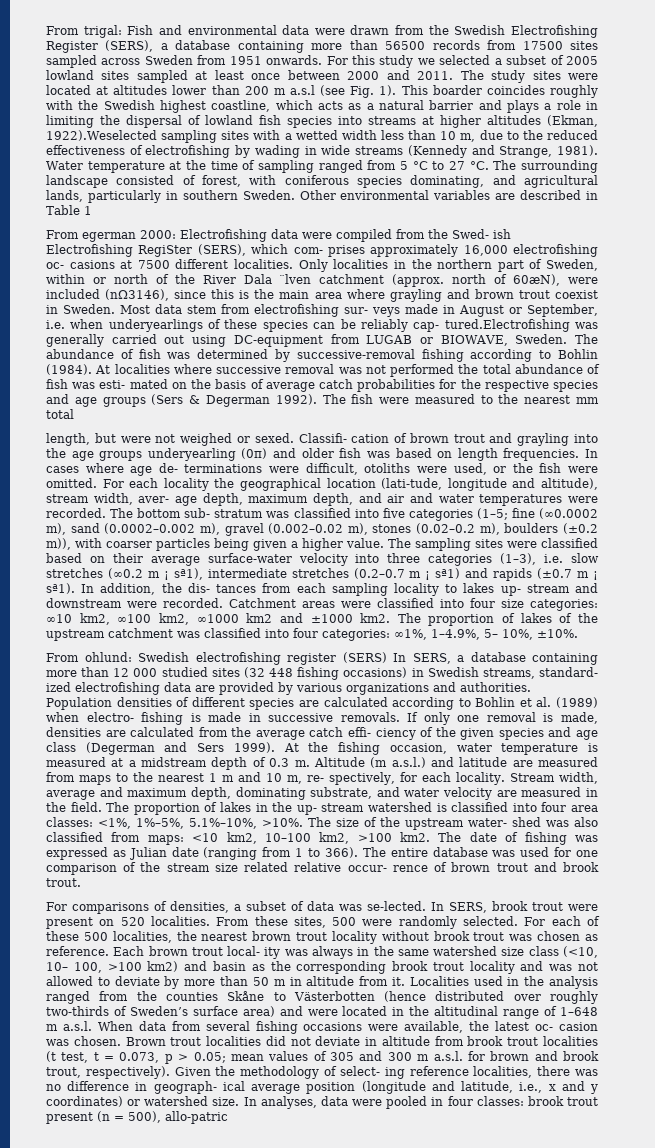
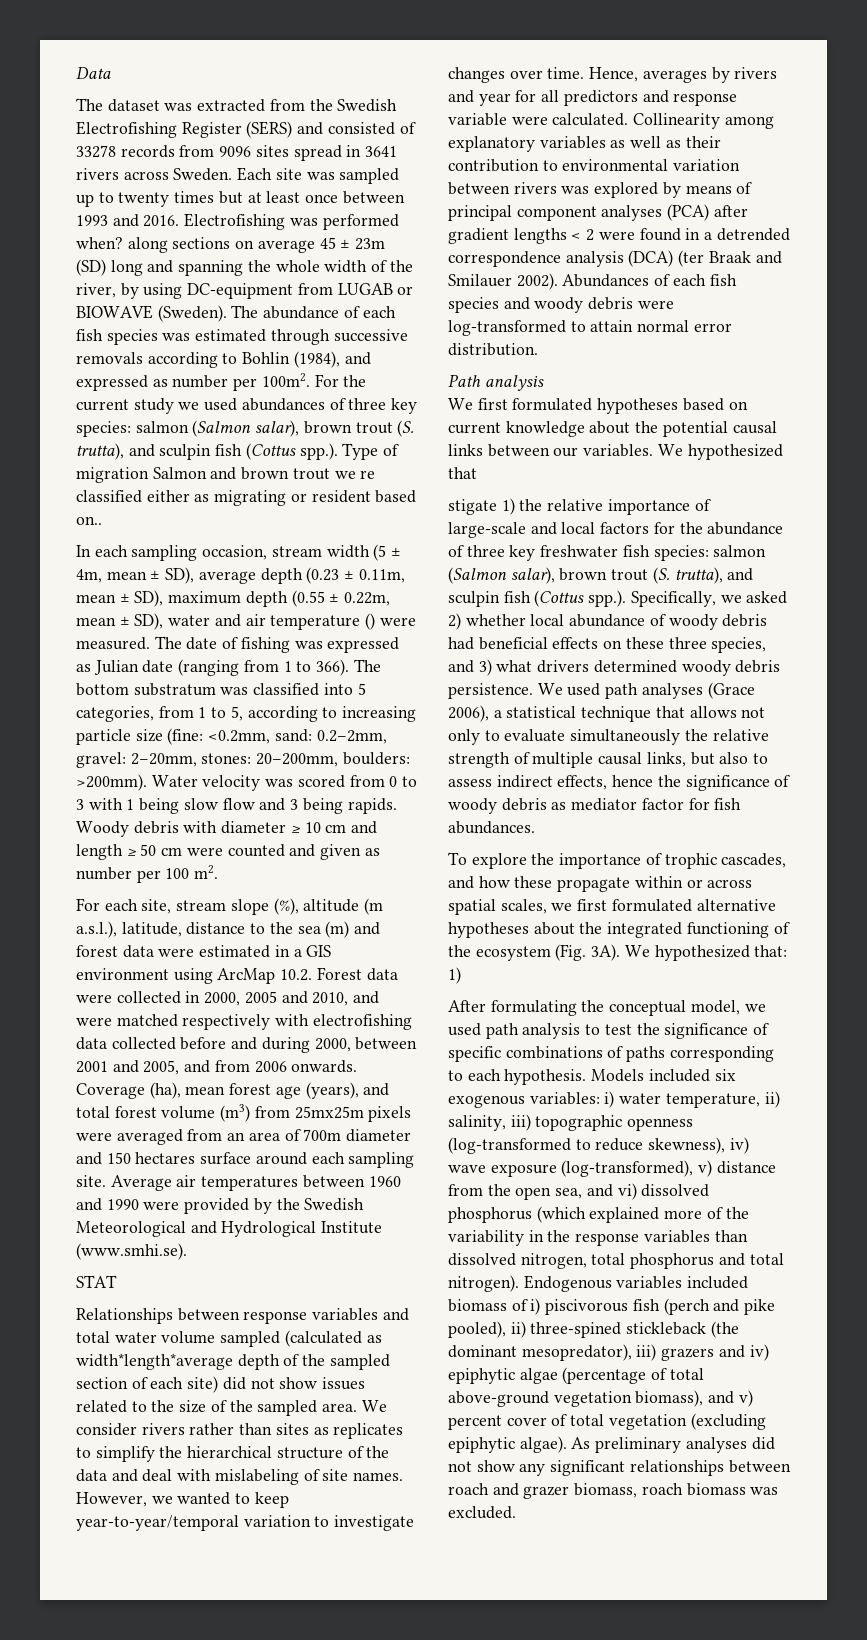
- From trigal: Fish and environmental data were drawn from the Swedish Electrofishing Register (SERS), a database containing more than 56500 records from 17500 sites sampled across Sweden from 1951 onwards. For this study we selected a subset of 2005 lowland sites sampled at least once between 2000 and 2011. The study sites were located at altitudes lower than 200 m a.s.l (see Fig. 1). This boarder coincides roughly with the Swedish highest coastline, which acts as a natural barrier and plays a role in limiting the dispersal of lowland fish species into streams at higher altitudes (Ekman, 1922).Weselected sampling sites with a wetted width less than 10 m, due to the reduced effectiveness of electrofishing by wading in wide streams (Kennedy and Strange, 1981). Water temperature at the time of sampling ranged from 5 °C to 27 °C. The surrounding landscape consisted of forest, with coniferous species dominating, and agricultural lands, particularly in southern Sweden. Other environmental variables are described in Table 1
- From egerman 2000: Electrofishing data were compiled from the Swed- ish Electrofishing RegiSter (SERS), which com- prises approximately 16,000 electrofishing oc- casions at 7500 different localities. Only localities in the northern part of Sweden, within or north of the River Dala ¨lven catchment (approx. north of 60æN), were included (nΩ3146), since this is the main area where grayling and brown trout coexist in Sweden. Most data stem from electrofishing sur- veys made in August or September, i.e. when underyearlings of these species can be reliably cap- tured.Electrofishing was generally carried out using DC-equipment from LUGAB or BIOWAVE, Sweden.
+ Data
+ The dataset was extracted from the Swedish Electrofishing Register (SERS) and consisted of 33278 records from 9096 sites spread in 3641 rivers across Sweden. Each site was sampled up to twenty times but at least once between 1993 and 2016. Electrofishing was performed when? along sections on average 45 ± 23m (SD) long and spanning the whole width of the river, by using DC-equipment from LUGAB or BIOWAVE (Sweden).
- The abundance of fish was determined by successive-removal fishing according to Bohlin (1984). At localities where successive removal was not performed the total abundance of fish was esti- mated on the basis of average catch probabilities for the respective species and age groups (Sers & Degerman 1992). The fish were measured to the nearest mm total
- length, but were not weighed or sexed. Classifi- cation of brown trout and grayling into the age groups underyearling (0π) and older fish was based on length frequencies. In cases where age de- terminations were difficult, otoliths were used, or the fish were omitted. For each locality the geographical location (lati-tude, longitude and altitude), stream width, aver- age depth, maximum depth, and air and water temperatures were recorded. The bottom sub- stratum was classified into five categories (1–5; fine (∞0.0002 m), sand (0.0002–0.002 m), gravel (0.002–0.02 m), stones (0.02–0.2 m), boulders (±0.2 m)), with coarser particles being given a higher value. The sampling sites were classified based on their average surface-water velocity into three categories (1–3), i.e. slow stretches (∞0.2 m ¡ sª1), intermediate stretches (0.2–0.7 m ¡ sª1) and rapids (±0.7 m ¡ sª1). In addition, the dis- tances from each sampling locality to lakes up- stream and downstream were recorded. Catchment areas were classified into four size categories: ∞10 km2, ∞100 km2, ∞1000 km2 and ±1000 km2. The proportion of lakes of the upstream catchment was classified into four categories: ∞1%, 1–4.9%, 5– 10%, ±10%.
- From ohlund: Swedish electrofishing register (SERS) In SERS, a database containing more than 12 000 studied sites (32 448 fishing occasions) in Swedish streams, standard- ized electrofishing data are provided by various organizations and authorities. Population densities of different species are calculated according to Bohlin et al. (1989) when electro- fishing is made in successive removals. If only one removal is made, densities are calculated from the average catch effi- ciency of the given species and age class (Degerman and Sers 1999). At the fishing occasion, water temperature is measured at a midstream depth of 0.3 m. Altitude (m a.s.l.) and latitude are measured from maps to the nearest 1 m and 10 m, re- spectively, for each locality. Stream width, average and maximum depth, dominating substrate, and water velocity are measured in the field. The proportion of lakes in the up- stream watershed is classified into four area classes: <1%, 1%–5%, 5.1%–10%, >10%. The size of the upstream water- shed was also classified from maps: <10 km2, 10–100 km2, >100 km2.
+ The abundance of each fish species was estimated through successive removals according to Bohlin (1984), and expressed as number per 100m2. For the current study we used abundances of three key species: salmon (Salmon salar), brown trout (S. trutta), and sculpin fish (Cottus spp.). Type of migration Salmon and brown trout we re classified either as migrating or resident based on..
+ In each sampling occasion, stream width (5 ± 4m, mean ± SD), average depth (0.23 ± 0.11m, mean ± SD), maximum depth (0.55 ± 0.22m, mean ± SD), water and air temperature () were measured.
- The entire database was used for one comparison of the stream size related relative occur- rence of brown trout and brook trout.
- For comparisons of densities, a subset of data was se-lected. In SERS, brook trout were present on 520 localities. From these sites, 500 were randomly selected. For each of these 500 localities, the nearest brown trout locality without brook trout was chosen as reference. Each brown trout local- ity was always in the same watershed size class (<10, 10– 100, >100 km2) and basin as the corresponding brook trout locality and was not allowed to deviate by more than 50 m in altitude from it. Localities used in the analysis ranged from the counties Skåne to Västerbotten (hence distributed over roughly two-thirds of Sweden’s surface area) and were located in the altitudinal range of 1–648 m a.s.l. When data from several fishing occasions were available, the latest oc- casion was chosen. Brown trout localities did not deviate in altitude from brook trout localities (t test, t = 0.073, p > 0.05; mean values of 305 and 300 m a.s.l. for brown and brook trout, respectively). Given the methodology of select- ing reference localities, there was no difference in geograph- ical average position (longitude and latitude, i.e., x and y coordinates) or watershed size. In analyses, data were pooled in four classes: brook trout present (n = 500), allo-patric
+ The bottom substratum was classified into 5 categories, from 1 to 5, according to increasing particle size (fine: <0.2mm, sand: 0.2–2mm, gravel: 2–20mm, stones: 20–200mm, boulders: >200mm). Water velocity was scored from 0 to 3 with 1 being slow flow and 3 being rapids. Woody debris with diameter ≥ 10 cm and length ≥ 50 cm were counted and given as number per 100 m2.
+ For each site, stream slope (%), altitude (m a.s.l.), latitude, distance to the sea (m) and forest data were estimated in a GIS environment using ArcMap 10.2. Forest data were collected in 2000, 2005 and 2010, and were matched respectively with electrofishing data collected before and during 2000, between 2001 and 2005, and from 2006 onwards. Coverage (ha), mean forest age (years), and total forest volume (m3) from 25mx25m pixels were averaged from an area of 700m diameter and 150 hectares surface around each sampling site. Average air temperatures between 1960 and 1990 were provided by the Swedish Meteorological and Hydrological Institute (www.smhi.se).
+ STAT
+ Relationships between response variables and total water volume sampled (calculated as width*length*average depth of the sampled section of each site) did not show issues related to the size of the sampled area. We consider rivers rather than sites as replicates to simplify the hierarchical structure of the data and deal with mislabeling of site names. However, we wanted to keep year-to-year/temporal variation to investigate changes over time. Hence, averages by rivers and year for all predictors and response variable were calculated. Collinearity among explanatory variables as well as their contribution to environmental variation between rivers was explored by means of principal component analyses (PCA) after gradient lengths < 2 were found in a detrended correspondence analysis (DCA) (ter Braak and Smilauer 2002). Abundances of each fish species and woody debris were log-transformed to attain normal error distribution.
+ Path analysis
+ We first formulated hypotheses based on current knowledge about the potential causal links between our variables. We hypothesized that
+ stigate 1) the relative importance of large-scale and local factors for the abundance of three key freshwater fish species: salmon (Salmon salar), brown trout (S. trutta), and sculpin fish (Cottus spp.). Specifically, we asked 2) whether local abundance of woody debris had beneficial effects on these three species, and 3) what drivers determined woody debris persistence. We used path analyses (Grace 2006), a statistical technique that allows not only to evaluate simultaneously the relative strength of multiple causal links, but also to assess indirect effects, hence the significance of woody debris as mediator factor for fish abundances.
+ To explore the importance of trophic cascades, and how these propagate within or across spatial scales, we first formulated alternative hypotheses about the integrated functioning of the ecosystem (Fig. 3A). We hypothesized that: 1)
+ After formulating the conceptual model, we used path analysis to test the significance of specific combinations of paths corresponding to each hypothesis. Models included six exogenous variables: i) water temperature, ii) salinity, iii) topographic openness (log-transformed to reduce skewness), iv) wave exposure (log-transformed), v) distance from the open sea, and vi) dissolved phosphorus (which explained more of the variability in the response variables than dissolved nitrogen, total phosphorus and total nitrogen). Endogenous variables included biomass of i) piscivorous fish (perch and pike pooled), ii) three-spined stickleback (the dominant mesopredator), iii) grazers and iv) epiphytic algae (percentage of total above-ground vegetation biomass), and v) percent cover of total vegetation (excluding epiphytic algae). As preliminary analyses did not show any significant relationships between roach and grazer biomass, roach biomass was excluded.

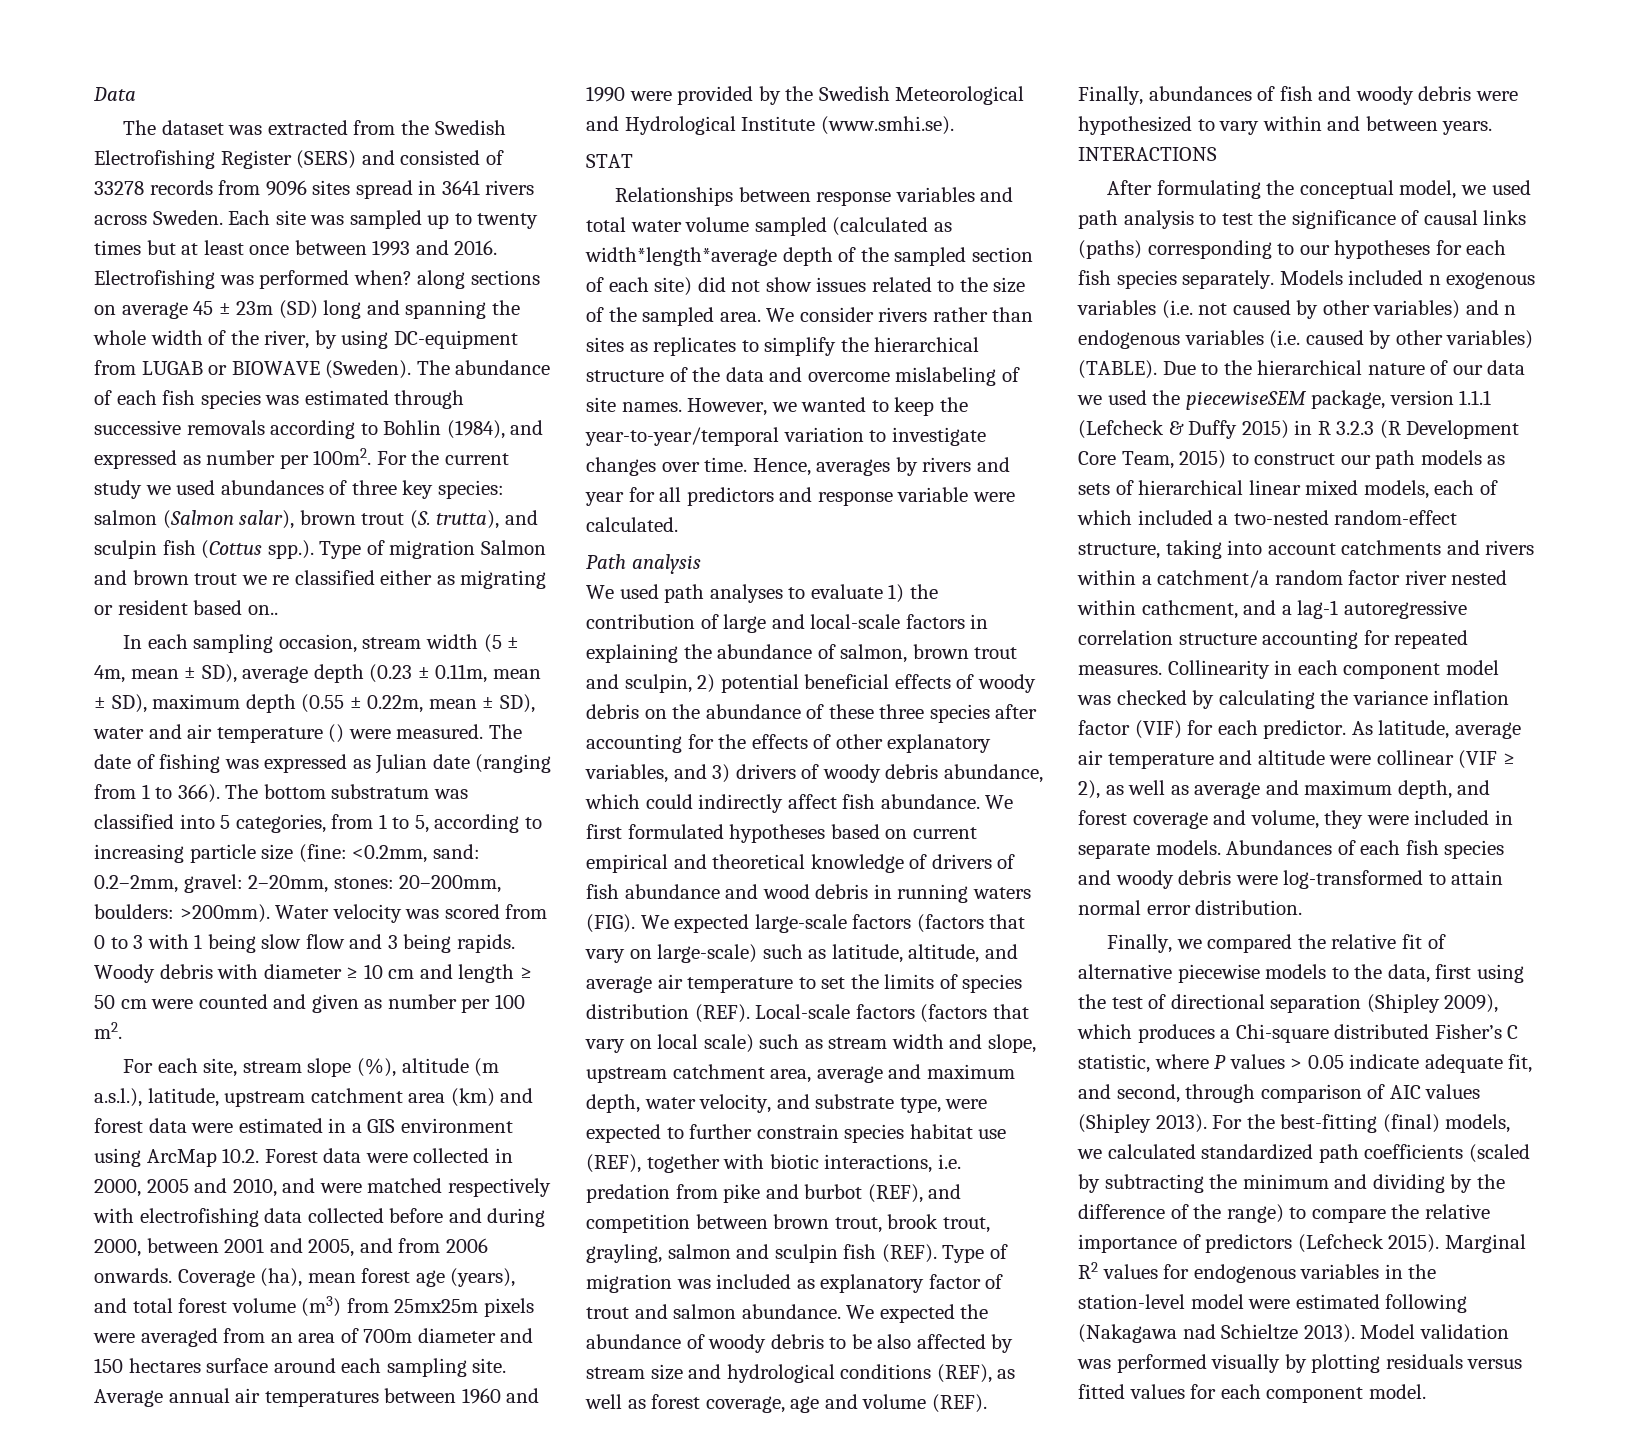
- For each site, stream slope (%), altitude (m a.s.l.), latitude, distance to the sea (m) and forest data were estimated in a GIS environment using ArcMap 10.2. Forest data were collected in 2000, 2005 and 2010, and were matched respectively with electrofishing data collected before and during 2000, between 2001 and 2005, and from 2006 onwards.
+ For each site, stream slope (%), altitude (m a.s.l.), latitude, upstream catchment area (km) and forest data were estimated in a GIS environment using ArcMap 10.2. Forest data were collected in 2000, 2005 and 2010, and were matched respectively with electrofishing data collected before and during 2000, between 2001 and 2005, and from 2006 onwards.
- Average air temperatures between 1960 and 1990 were provided by the Swedish Meteorological and Hydrological Institute (www.smhi.se).
+ Average annual air temperatures between 1960 and 1990 were provided by the Swedish Meteorological and Hydrological Institute (www.smhi.se).
- We consider rivers rather than sites as replicates to simplify the hierarchical structure of the data and deal with mislabeling of site names.
+ We consider rivers rather than sites as replicates to simplify the hierarchical structure of the data and overcome mislabeling of site names.
- However, we wanted to keep year-to-year/temporal variation to investigate changes over time.
+ However, we wanted to keep the year-to-year/temporal variation to investigate changes over time.
- Hence, averages by rivers and year for all predictors and response variable were calculated. Collinearity among explanatory variables as well as their contribution to environmental variation between rivers was explored by means of principal component analyses (PCA) after gradient lengths < 2 were found in a detrended correspondence analysis (DCA) (ter Braak and Smilauer 2002).
+ Hence, averages by rivers and year for all predictors and response variable were calculated.
+ Path analysis
+ We used path analyses to evaluate 1) the contribution of large and local-scale factors in explaining the abundance of salmon, brown trout and sculpin, 2) potential beneficial effects of woody debris on the abundance of these three species after accounting for the effects of other explanatory variables, and 3) drivers of woody debris abundance, which could indirectly affect fish abundance. We first formulated hypotheses based on current empirical and theoretical knowledge of drivers of fish abundance and wood debris in running waters (FIG). We expected large-scale factors (factors that vary on large-scale) such as latitude, altitude, and average air temperature to set the limits of species distribution (REF). Local-scale factors (factors that vary on local scale) such as stream width and slope, upstream catchment area, average and maximum depth, water velocity, and substrate type, were expected to further constrain species habitat use (REF), together with biotic interactions, i.e. predation from pike and burbot (REF), and competition between brown trout, brook trout, grayling, salmon and sculpin fish (REF). Type of migration was included as explanatory factor of trout and salmon abundance. We expected the abundance of woody debris to be also affected by stream size and hydrological conditions (REF), as well as forest coverage, age and volume (REF). Finally, abundances of fish and woody debris were hypothesized to vary within and between years. INTERACTIONS
+ After formulating the conceptual model, we used path analysis to test the significance of causal links (paths) corresponding to our hypotheses for each fish species separately. Models included n exogenous variables (i.e. not caused by other variables) and n endogenous variables (i.e. caused by other variables) (TABLE). Due to the hierarchical nature of our data we used the piecewiseSEM package, version 1.1.1 (Lefcheck & Duffy 2015) in R 3.2.3 (R Development Core Team, 2015) to construct our path models as sets of hierarchical linear mixed models, each of which included a two-nested random-effect structure, taking into account catchments and rivers within a catchment/a random factor river nested within cathcment, and a lag-1 autoregressive correlation structure accounting for repeated measures. Collinearity in each component model was checked by calculating the variance inflation factor (VIF) for each predictor. As latitude, average air temperature and altitude were collinear (VIF ≥ 2), as well as average and maximum depth, and forest coverage and volume, they were included in separate models.
- Path analysis
- We first formulated hypotheses based on current knowledge about the potential causal links between our variables. We hypothesized that
- stigate 1) the relative importance of large-scale and local factors for the abundance of three key freshwater fish species: salmon (Salmon salar), brown trout (S. trutta), and sculpin fish (Cottus spp.). Specifically, we asked 2) whether local abundance of woody debris had beneficial effects on these three species, and 3) what drivers determined woody debris persistence. We used path analyses (Grace 2006), a statistical technique that allows not only to evaluate simultaneously the relative strength of multiple causal links, but also to assess indirect effects, hence the significance of woody debris as mediator factor for fish abundances.
- To explore the importance of trophic cascades, and how these propagate within or across spatial scales, we first formulated alternative hypotheses about the integrated functioning of the ecosystem (Fig. 3A). We hypothesized that: 1)
- After formulating the conceptual model, we used path analysis to test the significance of specific combinations of paths corresponding to each hypothesis. Models included six exogenous variables: i) water temperature, ii) salinity, iii) topographic openness (log-transformed to reduce skewness), iv) wave exposure (log-transformed), v) distance from the open sea, and vi) dissolved phosphorus (which explained more of the variability in the response variables than dissolved nitrogen, total phosphorus and total nitrogen). Endogenous variables included biomass of i) piscivorous fish (perch and pike pooled), ii) three-spined stickleback (the dominant mesopredator), iii) grazers and iv) epiphytic algae (percentage of total above-ground vegetation biomass), and v) percent cover of total vegetation (excluding epiphytic algae). As preliminary analyses did not show any significant relationships between roach and grazer biomass, roach biomass was excluded.
+ Finally, we compared the relative fit of alternative piecewise models to the data, first using the test of directional separation (Shipley 2009), which produces a Chi-square distributed Fisher’s C statistic, where P values > 0.05 indicate adequate fit, and second, through comparison of AIC values (Shipley 2013). For the best-fitting (final) models, we calculated standardized path coefficients (scaled by subtracting the minimum and dividing by the difference of the range) to compare the relative importance of predictors (Lefcheck 2015). Marginal R2 values for endogenous variables in the station-level model were estimated following (Nakagawa nad Schieltze 2013). Model validation was performed visually by plotting residuals versus fitted values for each component model.

